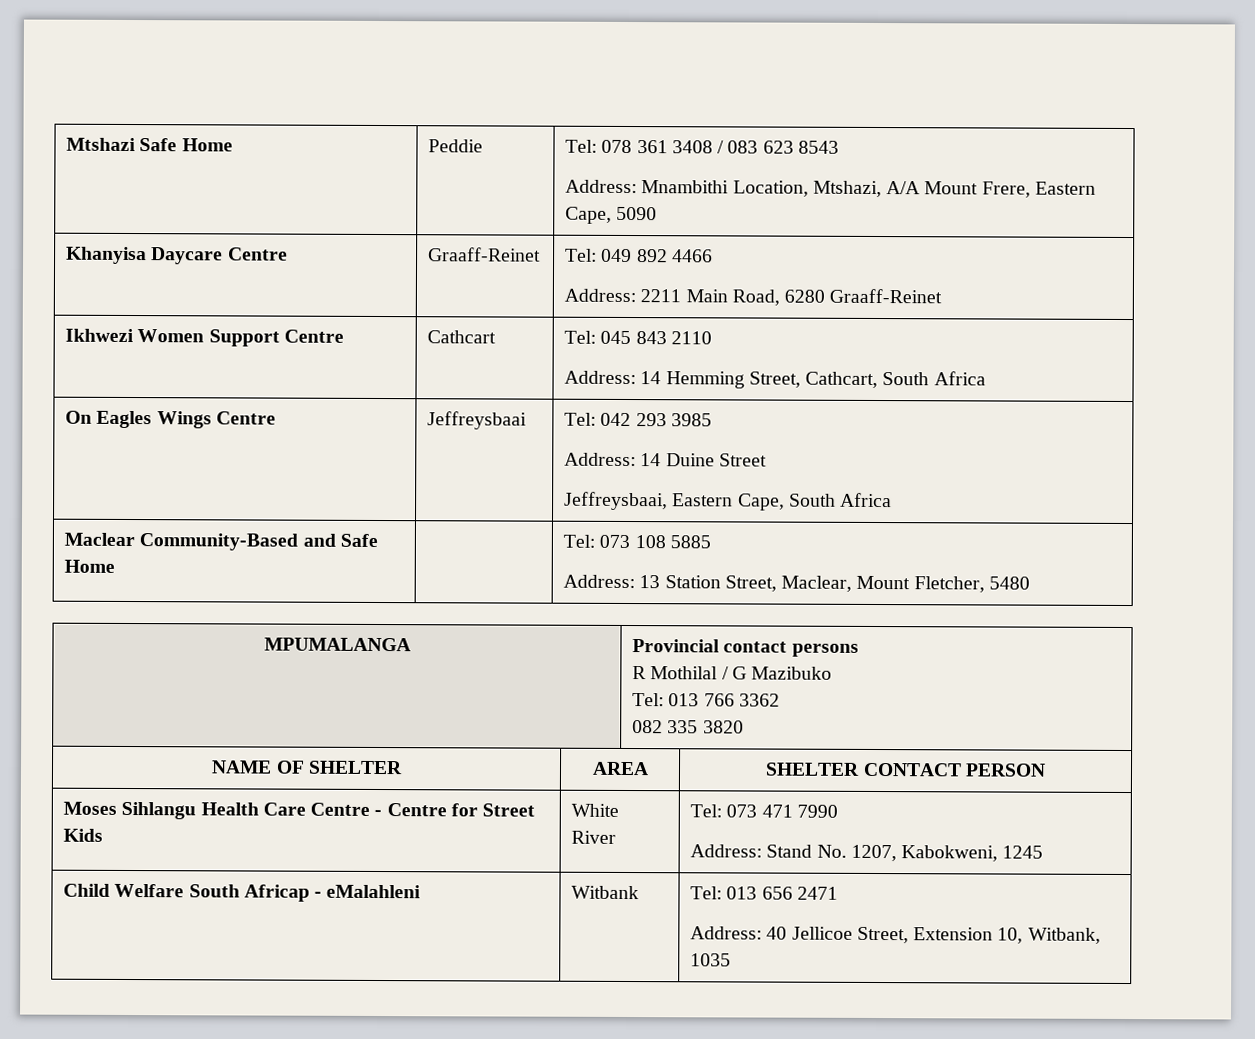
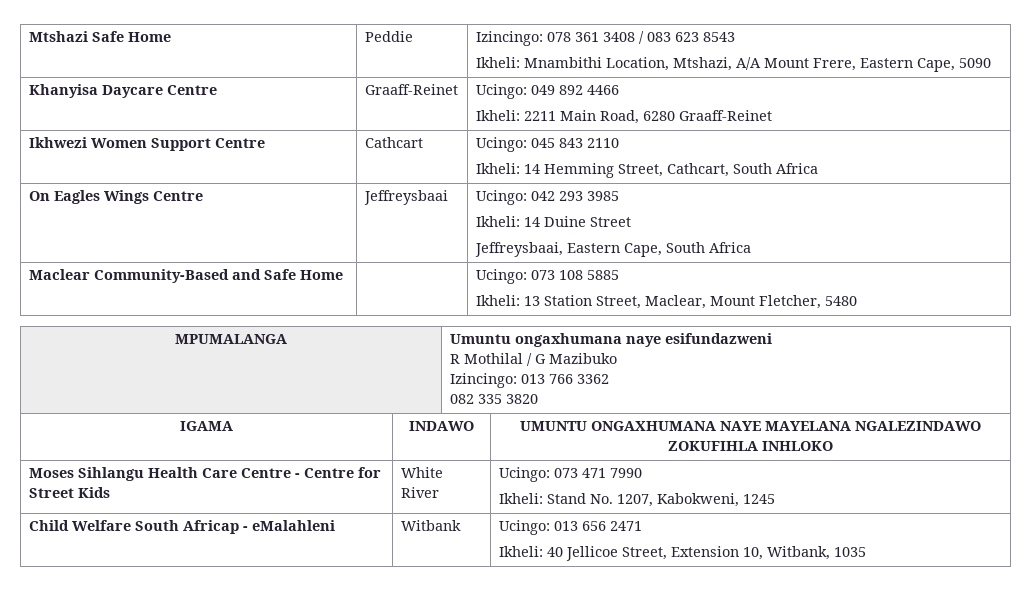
- Mtshazi Safe Home | Peddie | Tel: 078 361 3408 / 083 623 8543
- Address: Mnambithi Location, Mtshazi, A/A Mount Frere, Eastern Cape, 5090
+ Mtshazi Safe Home | Peddie | Izincingo: 078 361 3408 / 083 623 8543
+ Ikheli: Mnambithi Location, Mtshazi, A/A Mount Frere, Eastern Cape, 5090
- Khanyisa Daycare Centre | Graaff-Reinet | Tel: 049 892 4466
- Address: 2211 Main Road, 6280 Graaff-Reinet
+ Khanyisa Daycare Centre | Graaff-Reinet | Ucingo: 049 892 4466
+ Ikheli: 2211 Main Road, 6280 Graaff-Reinet
- Ikhwezi Women Support Centre | Cathcart | Tel: 045 843 2110
- Address: 14 Hemming Street, Cathcart, South Africa
+ Ikhwezi Women Support Centre | Cathcart | Ucingo: 045 843 2110
+ Ikheli: 14 Hemming Street, Cathcart, South Africa
- On Eagles Wings Centre | Jeffreysbaai | Tel: 042 293 3985
- Address: 14 Duine Street
+ On Eagles Wings Centre | Jeffreysbaai | Ucingo: 042 293 3985
+ Ikheli: 14 Duine Street
- Maclear Community-Based and Safe Home | | Tel: 073 108 5885
- Address: 13 Station Street, Maclear, Mount Fletcher, 5480
+ Maclear Community-Based and Safe Home | | Ucingo: 073 108 5885
+ Ikheli: 13 Station Street, Maclear, Mount Fletcher, 5480
- MPUMALANGA | Provincial contact persons
+ MPUMALANGA | Umuntu ongaxhumana naye esifundazweni
  R Mothilal / G Mazibuko
- Tel: 013 766 3362
+ Izincingo: 013 766 3362
- NAME OF SHELTER | AREA | SHELTER CONTACT PERSON
+ IGAMA | INDAWO | UMUNTU ONGAXHUMANA NAYE MAYELANA NGALEZINDAWO ZOKUFIHLA INHLOKO
- Moses Sihlangu Health Care Centre - Centre for Street Kids | White River | Tel: 073 471 7990
- Address: Stand No. 1207, Kabokweni, 1245
+ Moses Sihlangu Health Care Centre - Centre for Street Kids | White River | Ucingo: 073 471 7990
+ Ikheli: Stand No. 1207, Kabokweni, 1245
- Child Welfare South Africap - eMalahleni | Witbank | Tel: 013 656 2471
- Address: 40 Jellicoe Street, Extension 10, Witbank, 1035
+ Child Welfare South Africap - eMalahleni | Witbank | Ucingo: 013 656 2471
+ Ikheli: 40 Jellicoe Street, Extension 10, Witbank, 1035

